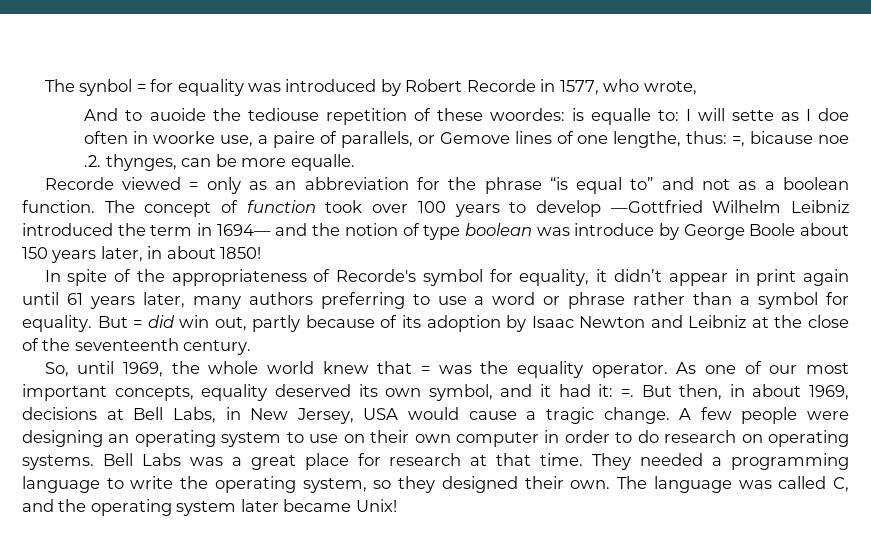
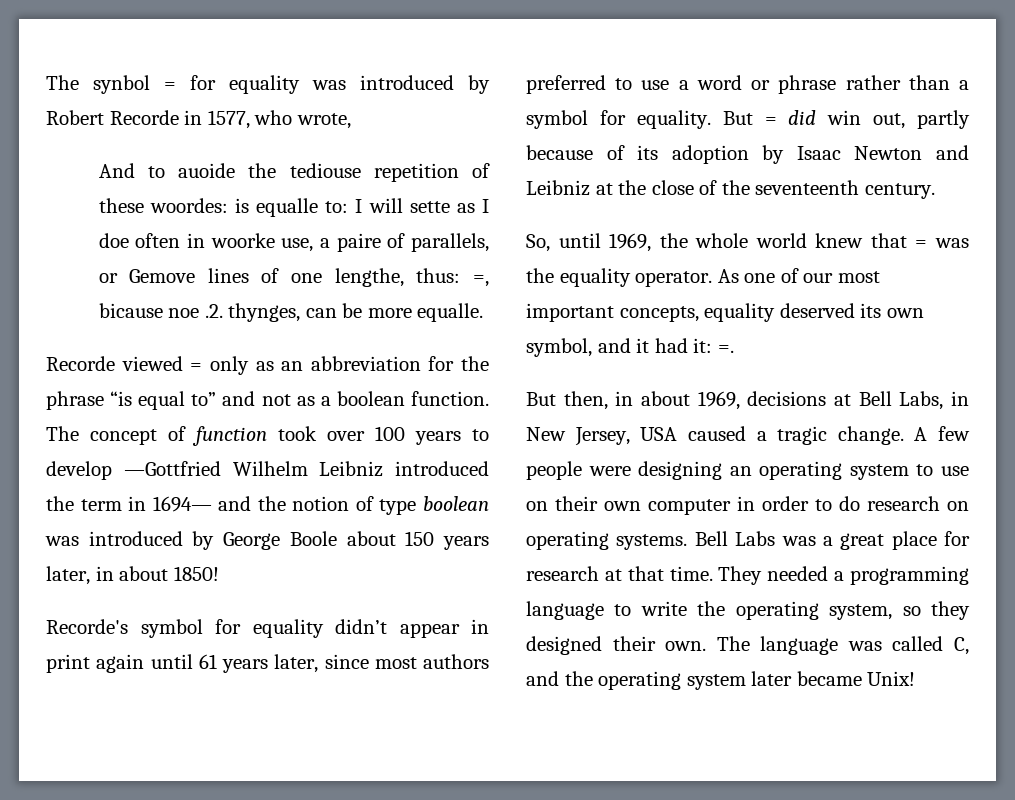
- The concept of function took over 100 years to develop —Gottfried Wilhelm Leibniz introduced the term in 1694— and the notion of type boolean was introduce by George Boole about 150 years later, in about 1850!
+ The concept of function took over 100 years to develop —Gottfried Wilhelm Leibniz introduced the term in 1694— and the notion of type boolean was introduced by George Boole about 150 years later, in about 1850!
- In spite of the appropriateness of Recorde's symbol for equality, it didn’t appear in print again until 61 years later, many authors preferring to use a word or phrase rather than a symbol for equality.
+ Recorde's symbol for equality didn’t appear in print again until 61 years later, since most authors preferred to use a word or phrase rather than a symbol for equality.
- As one of our most important concepts, equality deserved its own symbol, and it had it: =. But then, in about 1969, decisions at Bell Labs, in New Jersey, USA would cause a tragic change.
+ As one of our most important concepts, equality deserved its own symbol, and it had it: =.
+ But then, in about 1969, decisions at Bell Labs, in New Jersey, USA caused a tragic change.

